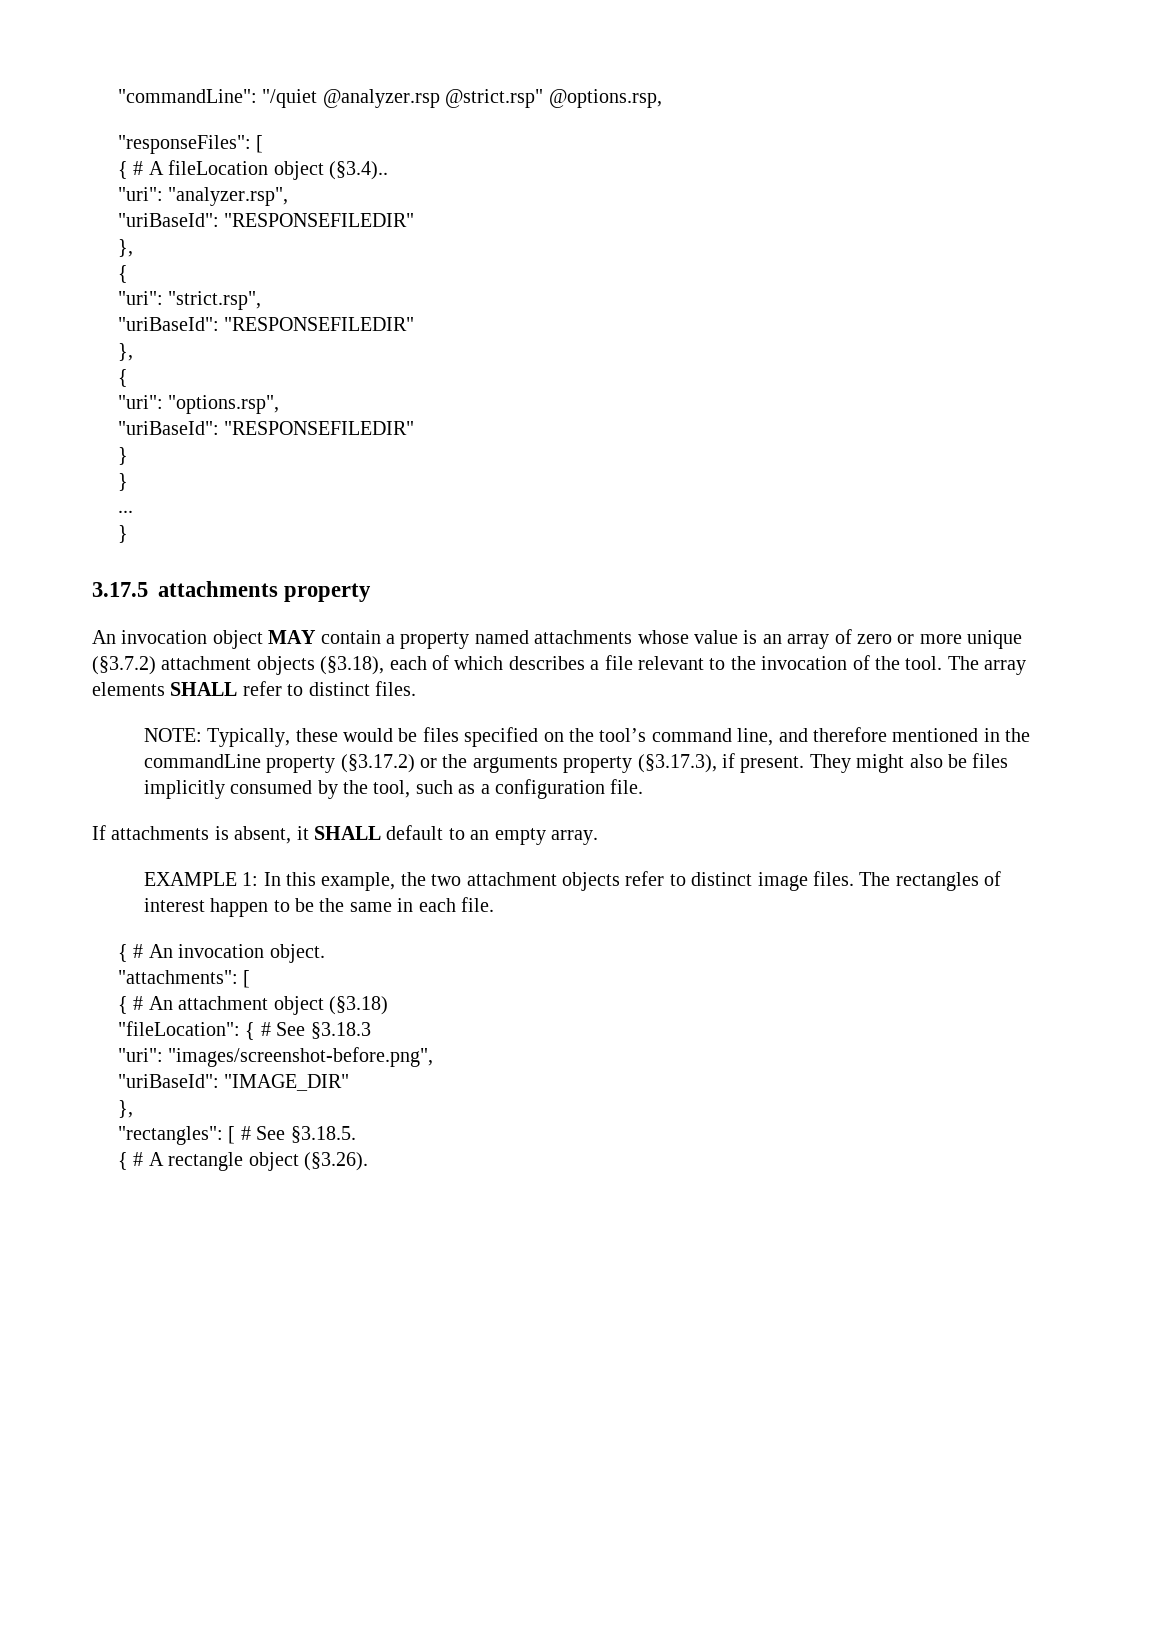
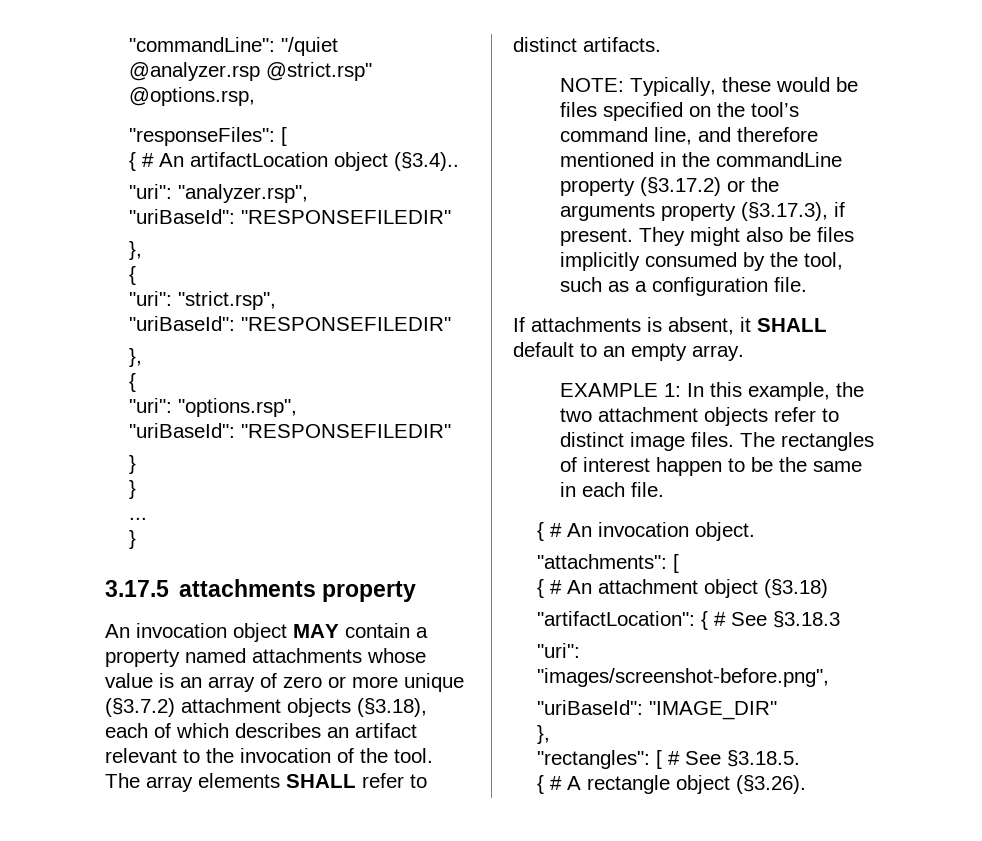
- { # A fileLocation object (§3.4)..
+ { # An artifactLocation object (§3.4)..
- An invocation object MAY contain a property named attachments whose value is an array of zero or more unique (§3.7.2) attachment objects (§3.18), each of which describes a file relevant to the invocation of the tool.
+ An invocation object MAY contain a property named attachments whose value is an array of zero or more unique (§3.7.2) attachment objects (§3.18), each of which describes an artifact relevant to the invocation of the tool.
- The array elements SHALL refer to distinct files.
+ The array elements SHALL refer to distinct artifacts.
- "fileLocation": { # See §3.18.3
+ "artifactLocation": { # See §3.18.3

